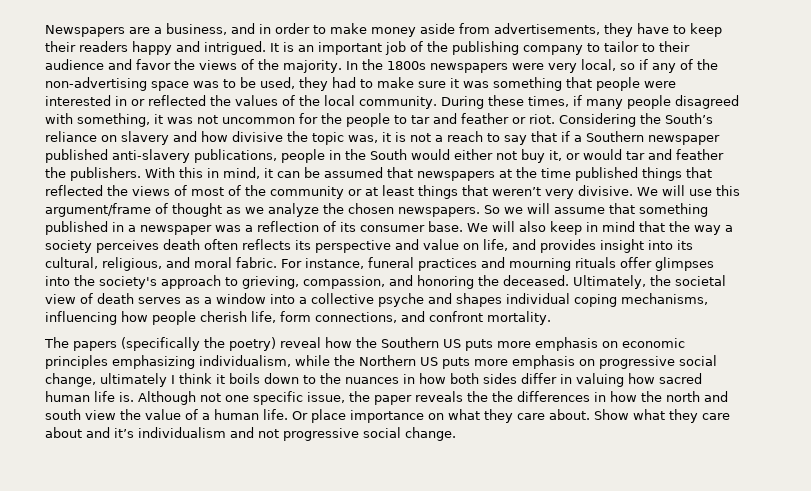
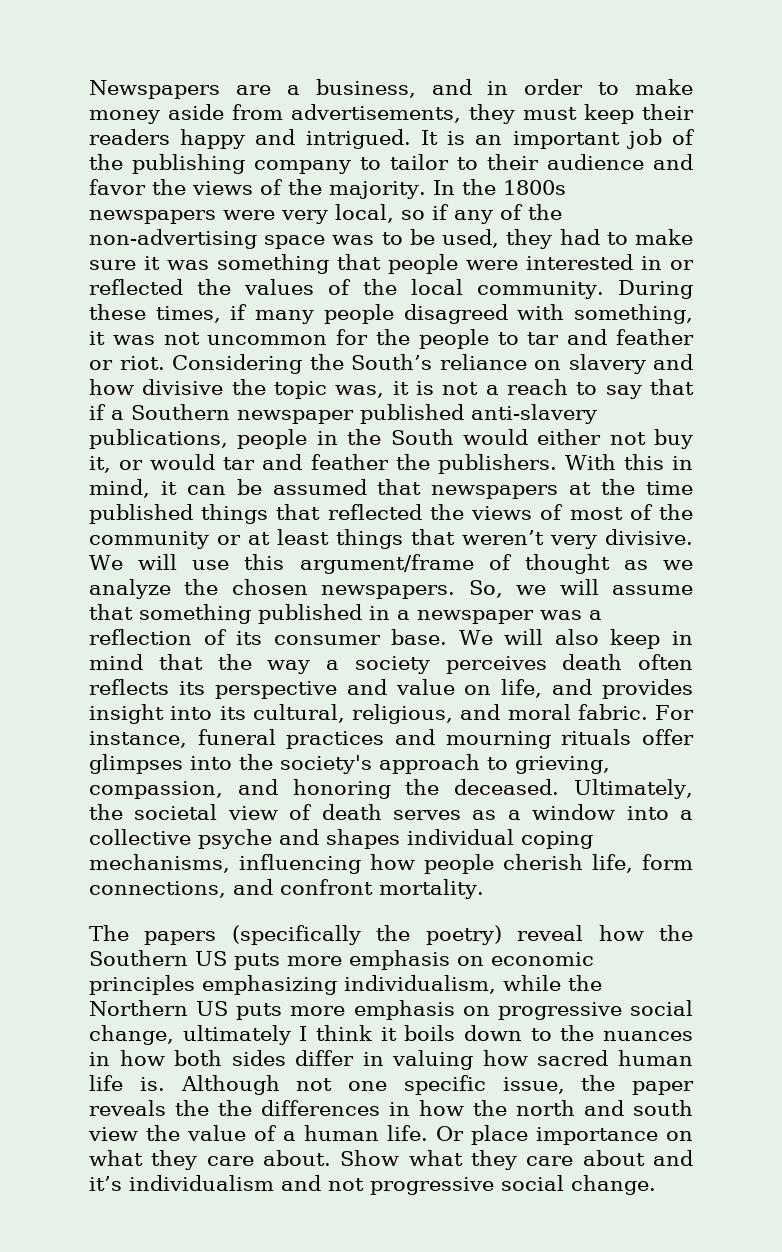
- Newspapers are a business, and in order to make money aside from advertisements, they have to keep their readers happy and intrigued.
+ Newspapers are a business, and in order to make money aside from advertisements, they must keep their readers happy and intrigued.
- So we will assume that something published in a newspaper was a reflection of its consumer base.
+ So, we will assume that something published in a newspaper was a reflection of its consumer base.

